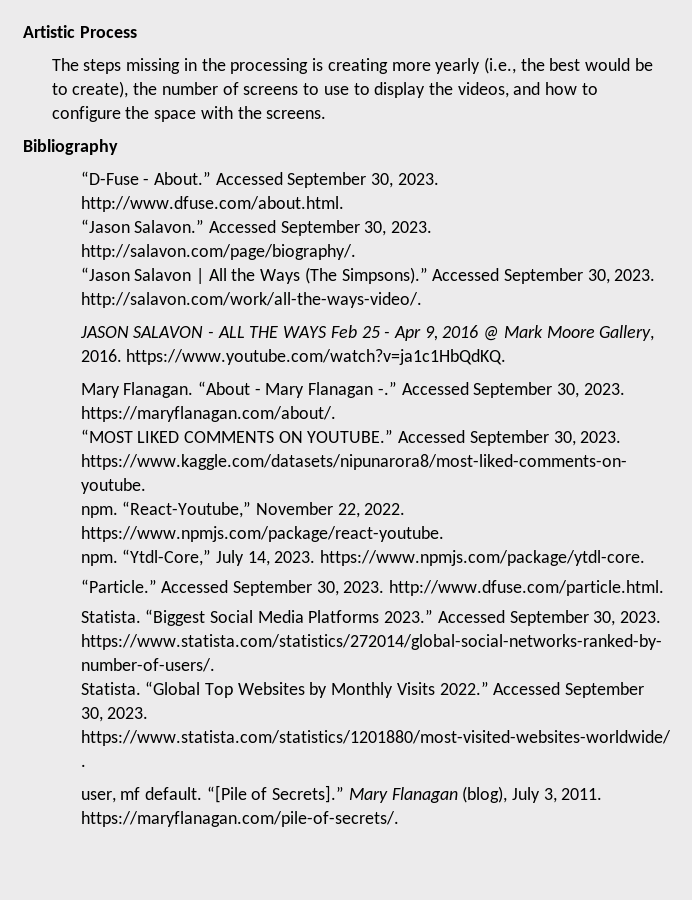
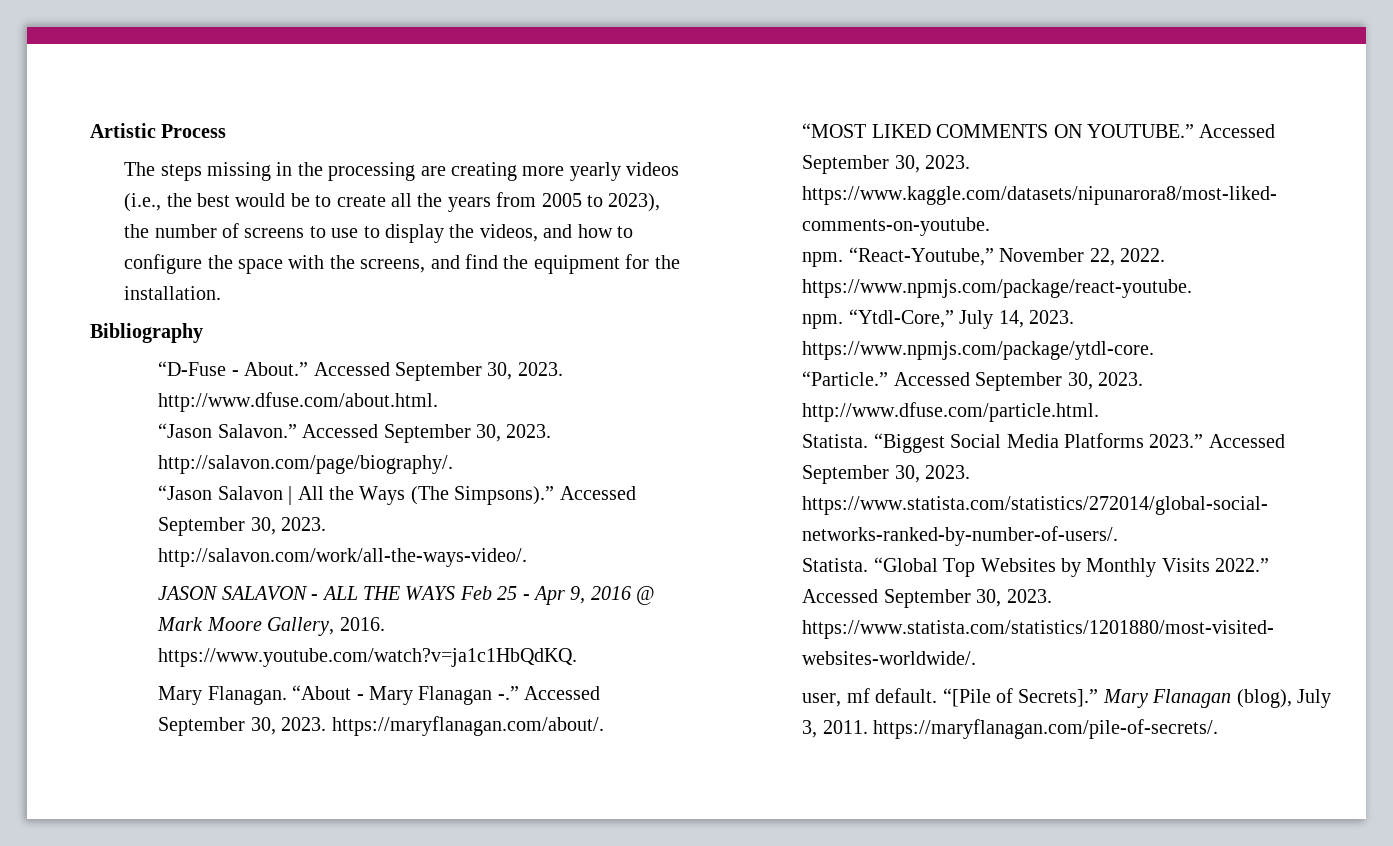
- The steps missing in the processing is creating more yearly (i.e., the best would be to create), the number of screens to use to display the videos, and how to configure the space with the screens.
+ The steps missing in the processing are creating more yearly videos (i.e., the best would be to create all the years from 2005 to 2023), the number of screens to use to display the videos, and how to configure the space with the screens, and find the equipment for the installation.

